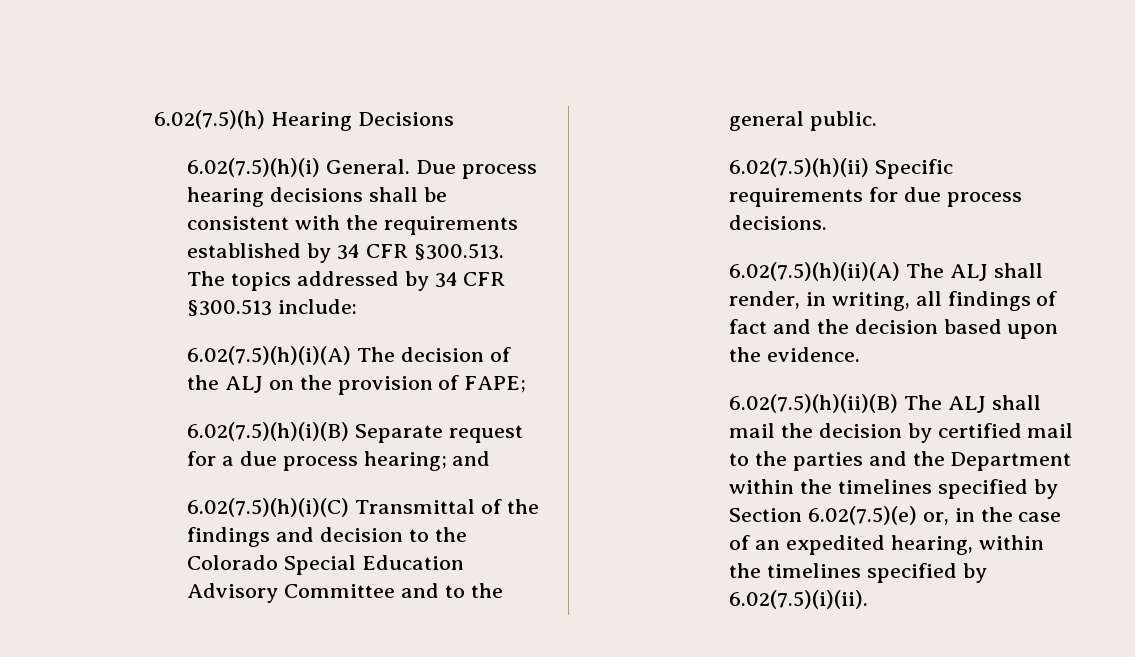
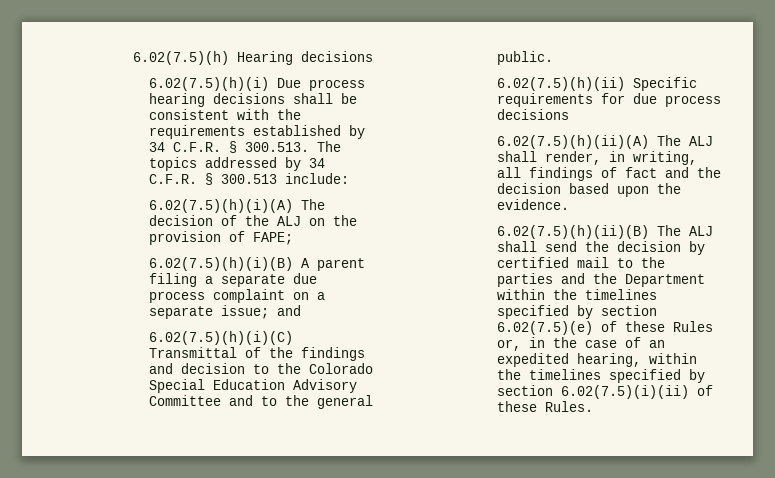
- 6.02(7.5)(h) Hearing Decisions
+ 6.02(7.5)(h) Hearing decisions
- 6.02(7.5)(h)(i) General. Due process hearing decisions shall be consistent with the requirements established by 34 CFR §300.513. The topics addressed by 34 CFR §300.513 include:
+ 6.02(7.5)(h)(i) Due process hearing decisions shall be consistent with the requirements established by 34 C.F.R. § 300.513. The topics addressed by 34 C.F.R. § 300.513 include:
- 6.02(7.5)(h)(i)(B) Separate request for a due process hearing; and
+ 6.02(7.5)(h)(i)(B) A parent filing a separate due process complaint on a separate issue; and
- 6.02(7.5)(h)(ii) Specific requirements for due process decisions.
+ 6.02(7.5)(h)(ii) Specific requirements for due process decisions
- 6.02(7.5)(h)(ii)(B) The ALJ shall mail the decision by certified mail to the parties and the Department within the timelines specified by Section 6.02(7.5)(e) or, in the case of an expedited hearing, within the timelines specified by 6.02(7.5)(i)(ii).
+ 6.02(7.5)(h)(ii)(B) The ALJ shall send the decision by certified mail to the parties and the Department within the timelines specified by section 6.02(7.5)(e) of these Rules or, in the case of an expedited hearing, within the timelines specified by section 6.02(7.5)(i)(ii) of these Rules.

